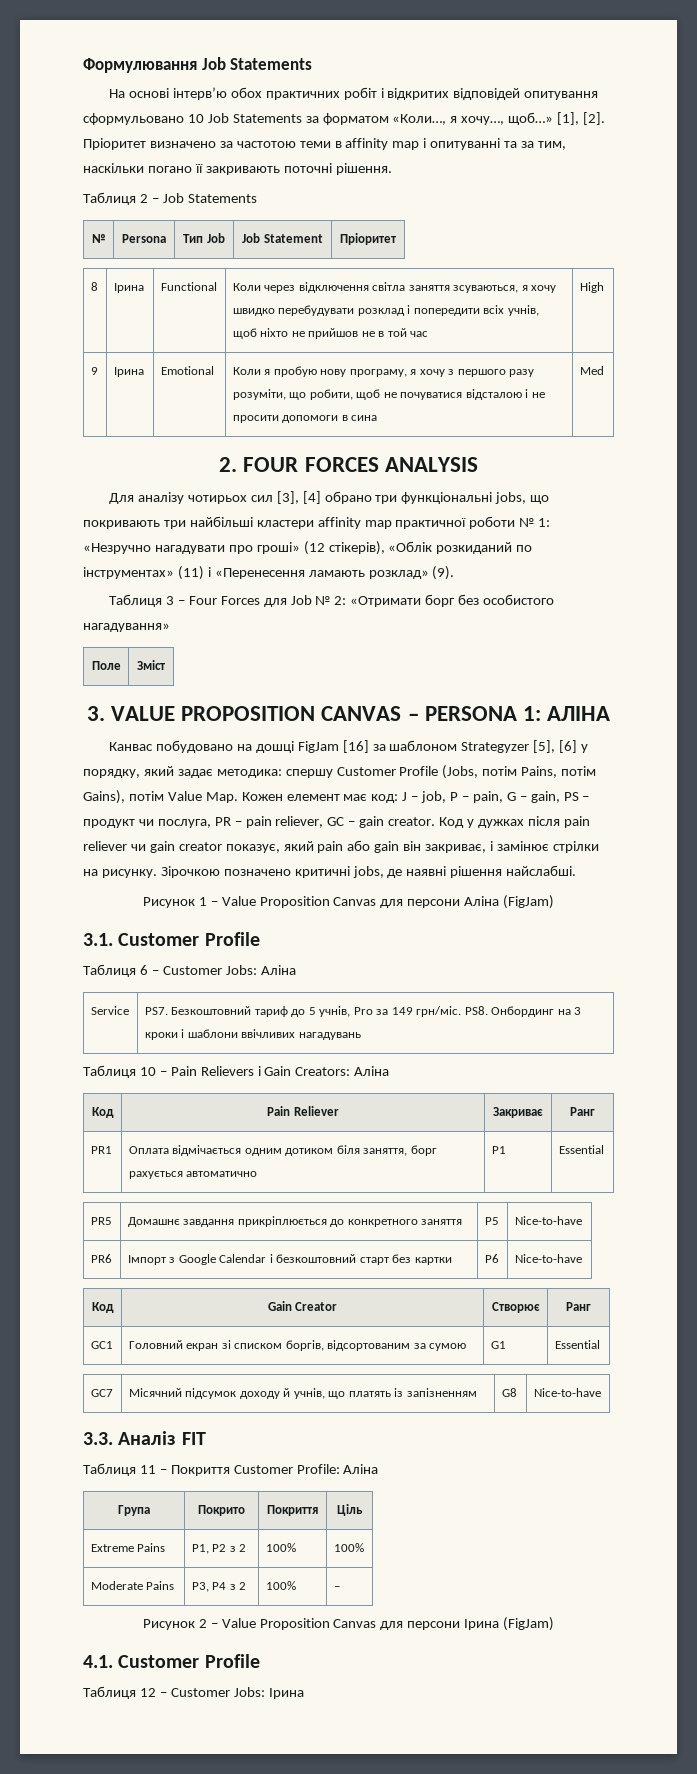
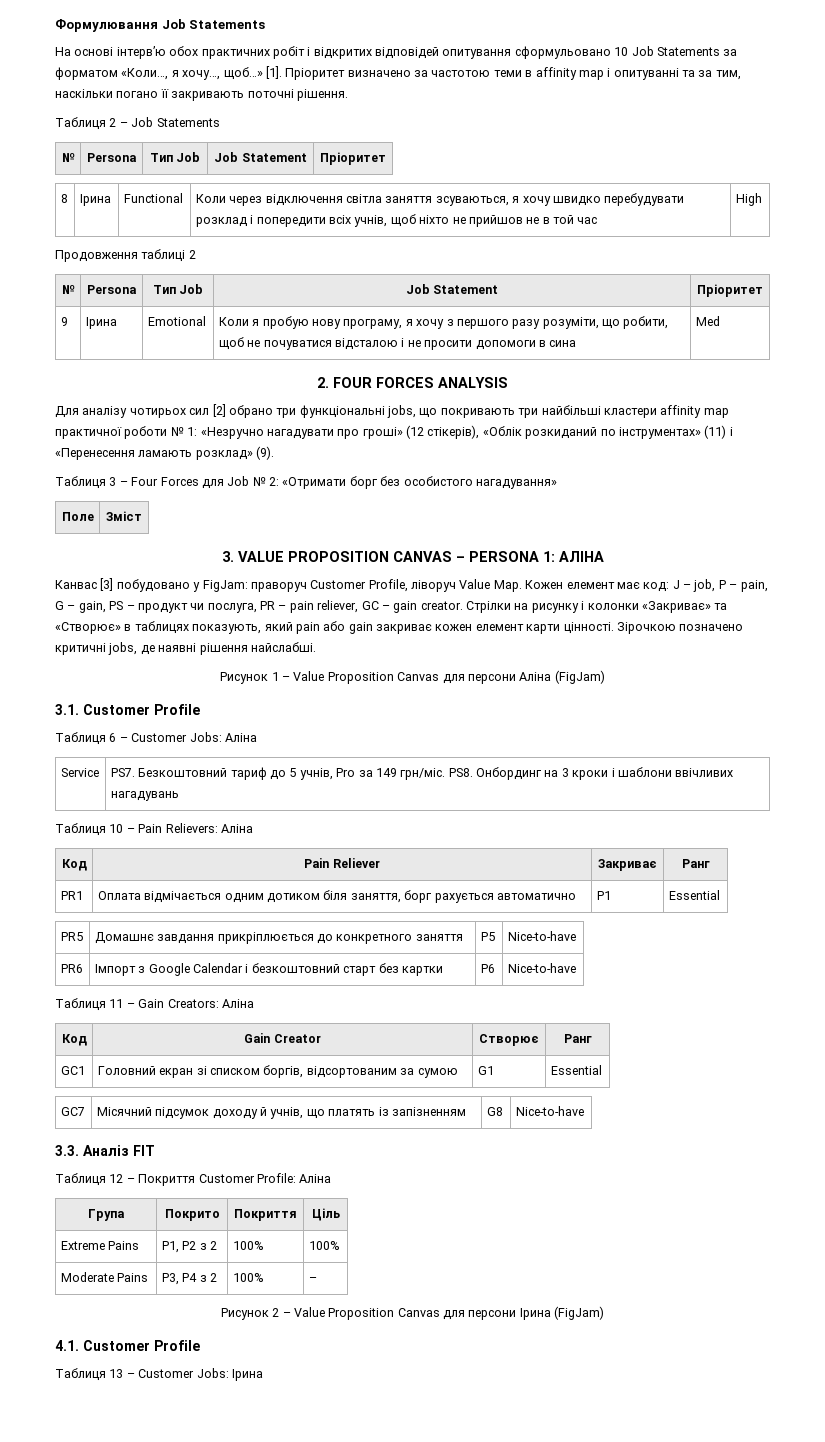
- [1], [2].
+ [1].
+ Продовження таблиці 2
+ № | Persona | Тип Job | Job Statement | Пріоритет
- Для аналізу чотирьох сил [3], [4] обрано три функціональні jobs, що покривають три найбільші кластери affinity map практичної роботи № 1: «Незручно нагадувати про гроші» (12 стікерів), «Облік розкиданий по інструментах» (11) і «Перенесення ламають розклад» (9).
+ Для аналізу чотирьох сил [2] обрано три функціональні jobs, що покривають три найбільші кластери affinity map практичної роботи № 1: «Незручно нагадувати про гроші» (12 стікерів), «Облік розкиданий по інструментах» (11) і «Перенесення ламають розклад» (9).
- Канвас побудовано на дошці FigJam [16] за шаблоном Strategyzer [5], [6] у порядку, який задає методика: спершу Customer Profile (Jobs, потім Pains, потім Gains), потім Value Map. Кожен елемент має код: J – job, P – pain, G – gain, PS – продукт чи послуга, PR – pain reliever, GC – gain creator.
+ Канвас [3] побудовано у FigJam: праворуч Customer Profile, ліворуч Value Map. Кожен елемент має код: J – job, P – pain, G – gain, PS – продукт чи послуга, PR – pain reliever, GC – gain creator.
- Код у дужках після pain reliever чи gain creator показує, який pain або gain він закриває, і замінює стрілки на рисунку.
+ Стрілки на рисунку і колонки «Закриває» та «Створює» в таблицях показують, який pain або gain закриває кожен елемент карти цінності.
- Таблиця 10 – Pain Relievers і Gain Creators: Аліна
+ Таблиця 10 – Pain Relievers: Аліна
+ Таблиця 11 – Gain Creators: Аліна
- Таблиця 11 – Покриття Customer Profile: Аліна
+ Таблиця 12 – Покриття Customer Profile: Аліна
- Таблиця 12 – Customer Jobs: Ірина
+ Таблиця 13 – Customer Jobs: Ірина

